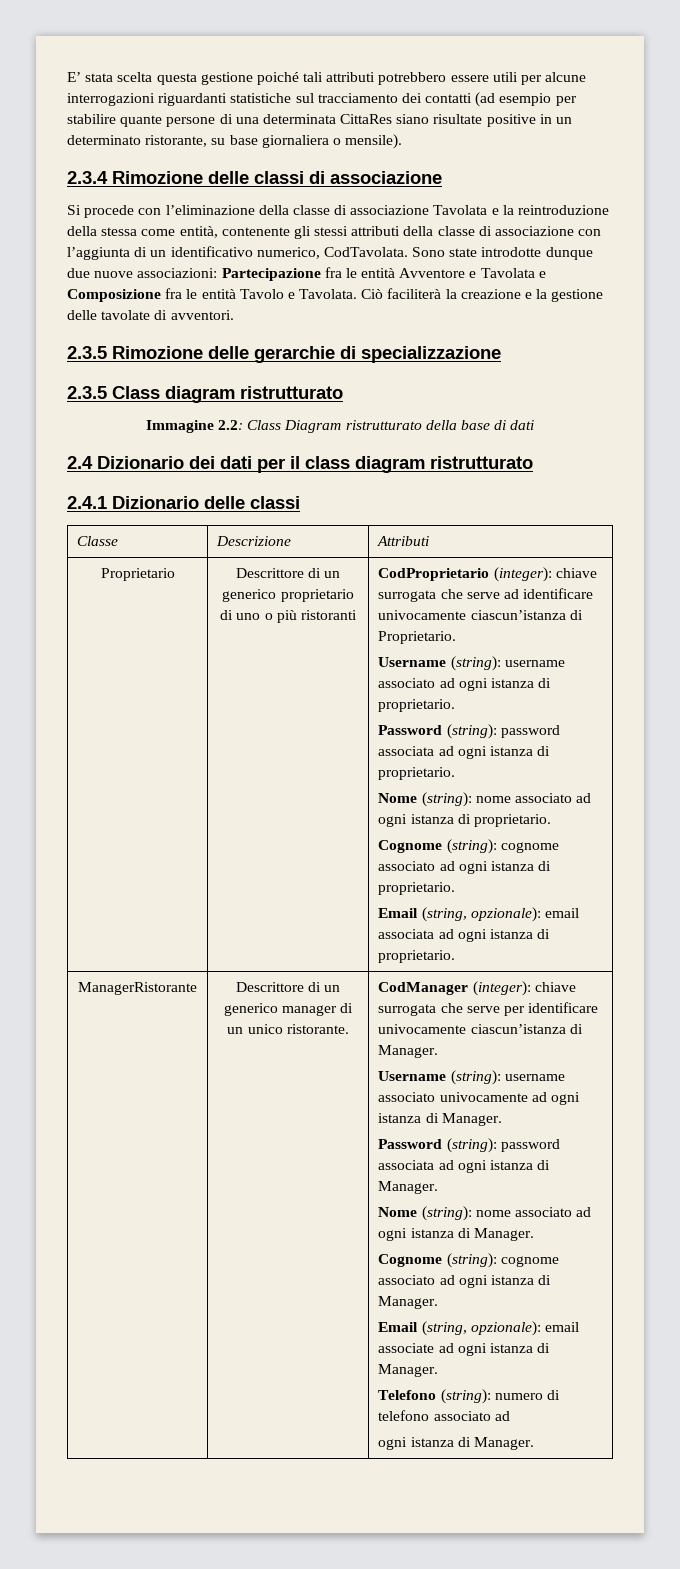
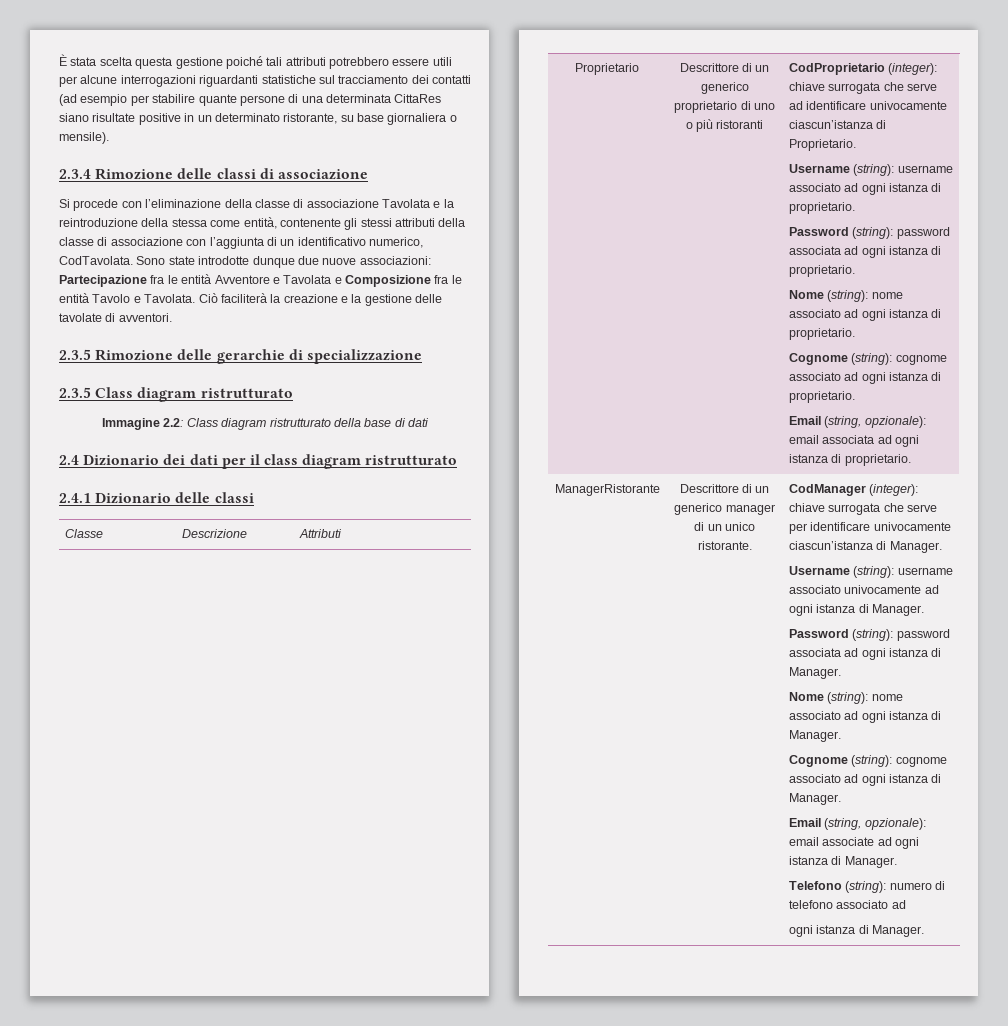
- E’ stata scelta questa gestione poiché tali attributi potrebbero essere utili per alcune interrogazioni riguardanti statistiche sul tracciamento dei contatti (ad esempio per stabilire quante persone di una determinata CittaRes siano risultate positive in un determinato ristorante, su base giornaliera o mensile).
+ È stata scelta questa gestione poiché tali attributi potrebbero essere utili per alcune interrogazioni riguardanti statistiche sul tracciamento dei contatti (ad esempio per stabilire quante persone di una determinata CittaRes siano risultate positive in un determinato ristorante, su base giornaliera o mensile).
- Immagine 2.2: Class Diagram ristrutturato della base di dati
+ Immagine 2.2: Class diagram ristrutturato della base di dati

